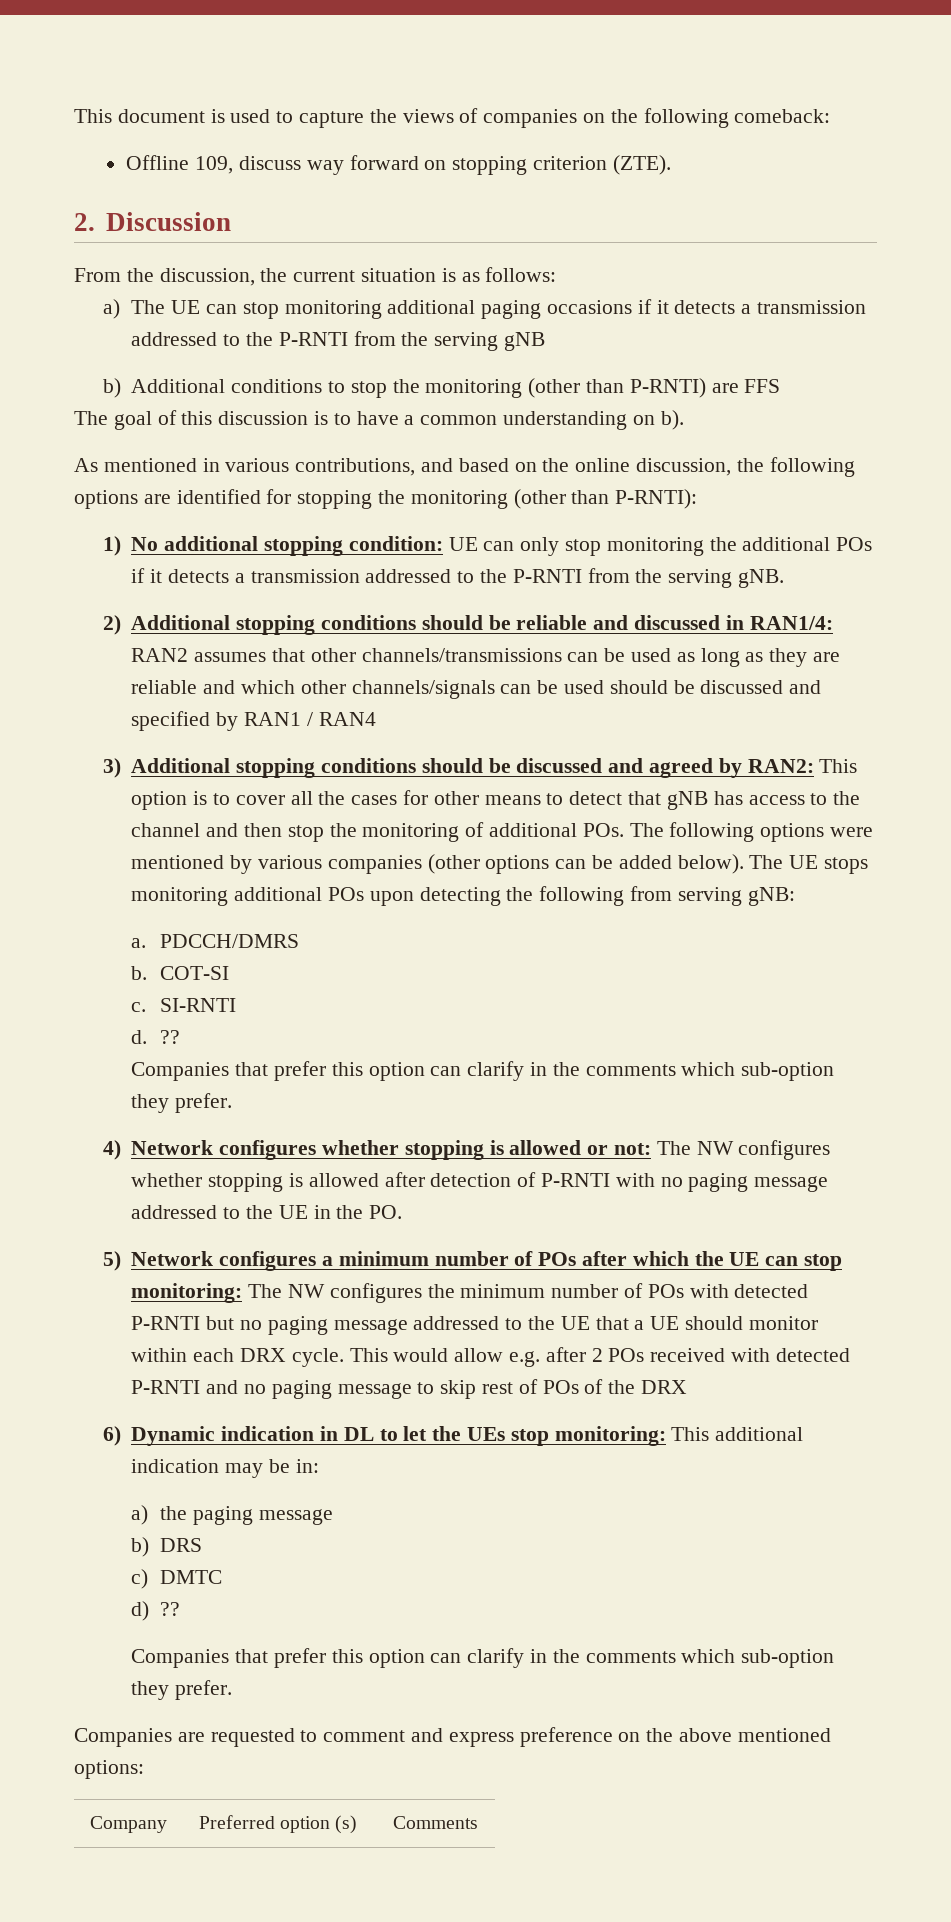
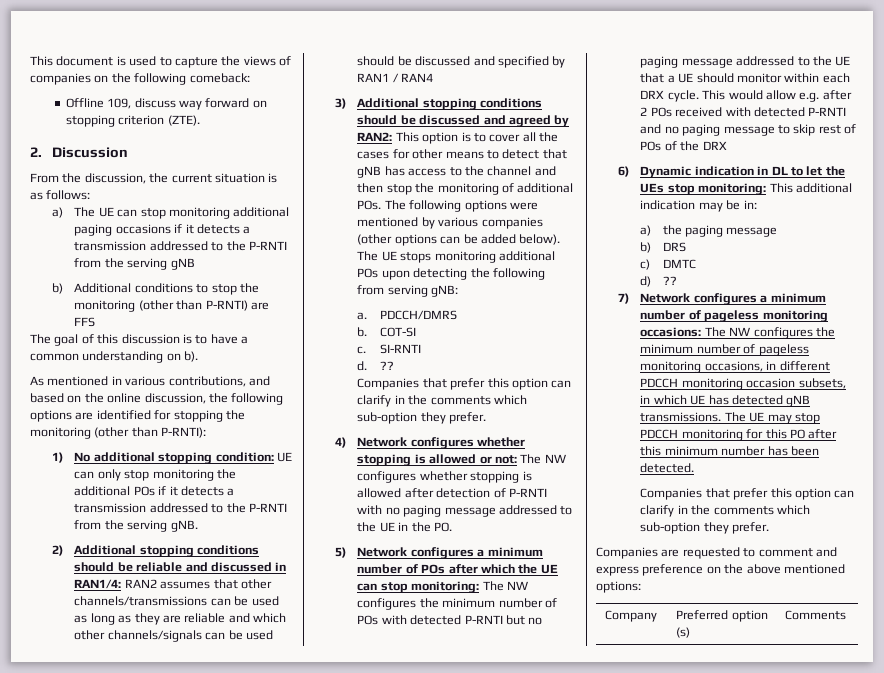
+ 7) Network configures a minimum number of pageless monitoring occasions: The NW configures the minimum number of pageless monitoring occasions, in different PDCCH monitoring occasion subsets, in which UE has detected gNB transmissions. The UE may stop PDCCH monitoring for this PO after this minimum number has been detected.

